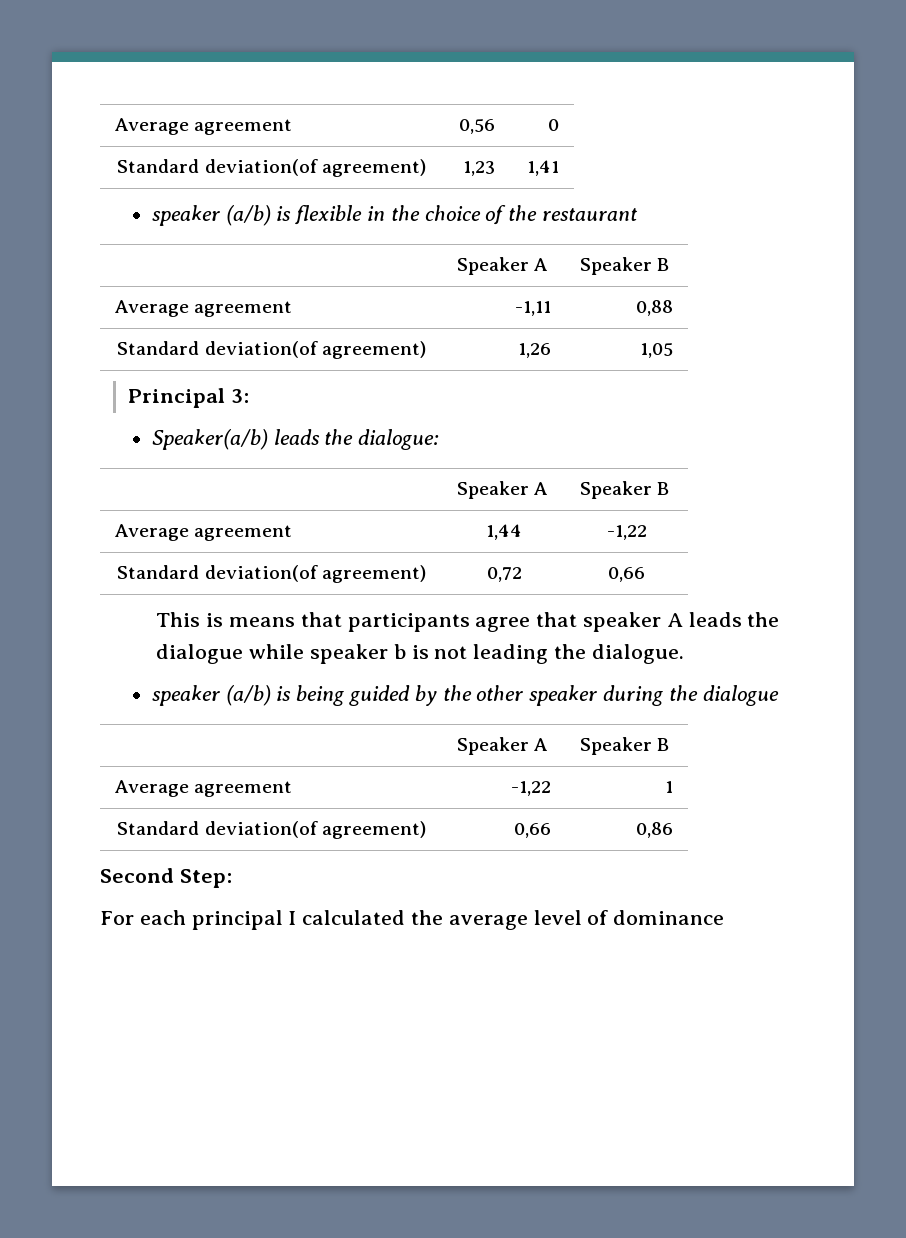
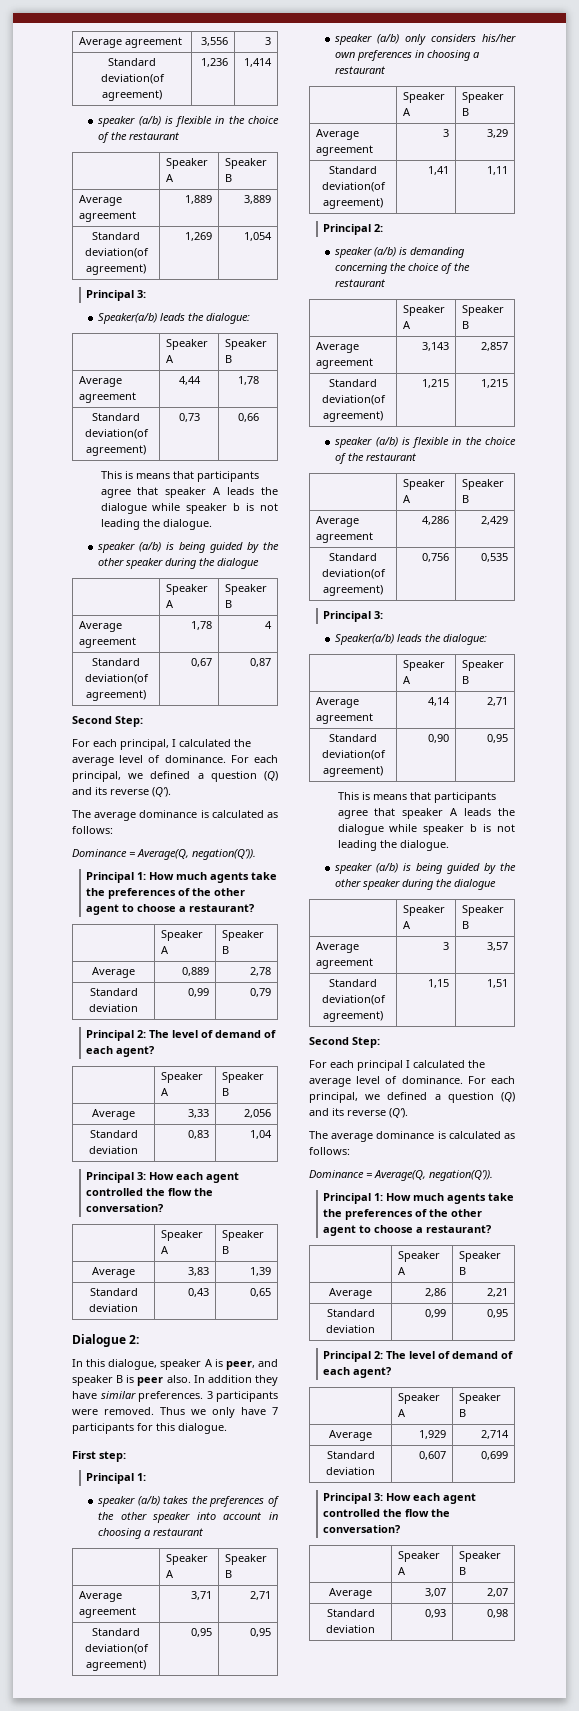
- Average agreement | 0,56 | 0
- Standard deviation(of agreement) | 1,23 | 1,41
+ Average agreement | 3,556 | 3
+ Standard deviation(of agreement) | 1,236 | 1,414
- Average agreement | -1,11 | 0,88
- Standard deviation(of agreement) | 1,26 | 1,05
+ Average agreement | 1,889 | 3,889
+ Standard deviation(of agreement) | 1,269 | 1,054
- Average agreement | 1,44 | -1,22
- Standard deviation(of agreement) | 0,72 | 0,66
+ Average agreement | 4,44 | 1,78
+ Standard deviation(of agreement) | 0,73 | 0,66
- Average agreement | -1,22 | 1
- Standard deviation(of agreement) | 0,66 | 0,86
+ Average agreement | 1,78 | 4
+ Standard deviation(of agreement) | 0,67 | 0,87
+ Second Step:
+ For each principal, I calculated the average level of dominance. For each principal, we defined a question (Q) and its reverse (Q’).
+ The average dominance is calculated as follows:
+ Dominance = Average(Q, negation(Q’)).
+ Principal 1: How much agents take the preferences of the other agent to choose a restaurant?
+ | Speaker A | Speaker B
+ Average | 0,889 | 2,78
+ Standard deviation | 0,99 | 0,79
+ Principal 2: The level of demand of each agent?
+ | Speaker A | Speaker B
+ Average | 3,33 | 2,056
+ Standard deviation | 0,83 | 1,04
+ Principal 3: How each agent controlled the flow the conversation?
+ | Speaker A | Speaker B
+ Average | 3,83 | 1,39
+ Standard deviation | 0,43 | 0,65
+ Dialogue 2:
+ In this dialogue, speaker A is peer, and speaker B is peer also. In addition they have similar preferences. 3 participants were removed. Thus we only have 7 participants for this dialogue.
+ First step:
+ Principal 1:
+ speaker (a/b) takes the preferences of the other speaker into account in choosing a restaurant
+ | Speaker A | Speaker B
+ Average agreement | 3,71 | 2,71
+ Standard deviation(of agreement) | 0,95 | 0,95
+ speaker (a/b) only considers his/her own preferences in choosing a restaurant
+ | Speaker A | Speaker B
+ Average agreement | 3 | 3,29
+ Standard deviation(of agreement) | 1,41 | 1,11
+ Principal 2:
+ speaker (a/b) is demanding concerning the choice of the restaurant
+ | Speaker A | Speaker B
+ Average agreement | 3,143 | 2,857
+ Standard deviation(of agreement) | 1,215 | 1,215
+ speaker (a/b) is flexible in the choice of the restaurant
+ | Speaker A | Speaker B
+ Average agreement | 4,286 | 2,429
+ Standard deviation(of agreement) | 0,756 | 0,535
+ Principal 3:
+ Speaker(a/b) leads the dialogue:
+ | Speaker A | Speaker B
+ Average agreement | 4,14 | 2,71
+ Standard deviation(of agreement) | 0,90 | 0,95
+ This is means that participants agree that speaker A leads the dialogue while speaker b is not leading the dialogue.
+ speaker (a/b) is being guided by the other speaker during the dialogue
+ | Speaker A | Speaker B
+ Average agreement | 3 | 3,57
+ Standard deviation(of agreement) | 1,15 | 1,51
- For each principal I calculated the average level of dominance
+ For each principal I calculated the average level of dominance. For each principal, we defined a question (Q) and its reverse (Q’).
+ The average dominance is calculated as follows:
+ Dominance = Average(Q, negation(Q’)).
+ Principal 1: How much agents take the preferences of the other agent to choose a restaurant?
+ | Speaker A | Speaker B
+ Average | 2,86 | 2,21
+ Standard deviation | 0,99 | 0,95
+ Principal 2: The level of demand of each agent?
+ | Speaker A | Speaker B
+ Average | 1,929 | 2,714
+ Standard deviation | 0,607 | 0,699
+ Principal 3: How each agent controlled the flow the conversation?
+ | Speaker A | Speaker B
+ Average | 3,07 | 2,07
+ Standard deviation | 0,93 | 0,98

